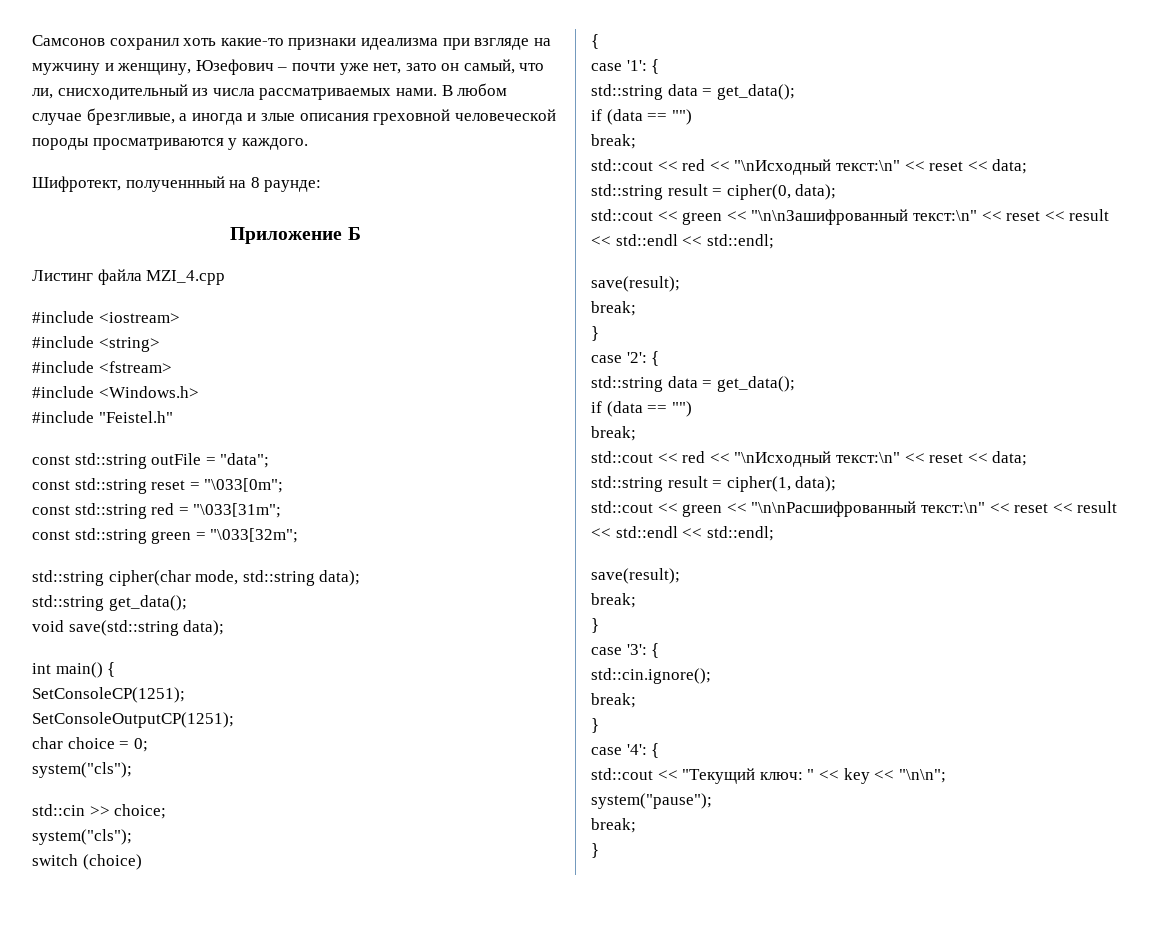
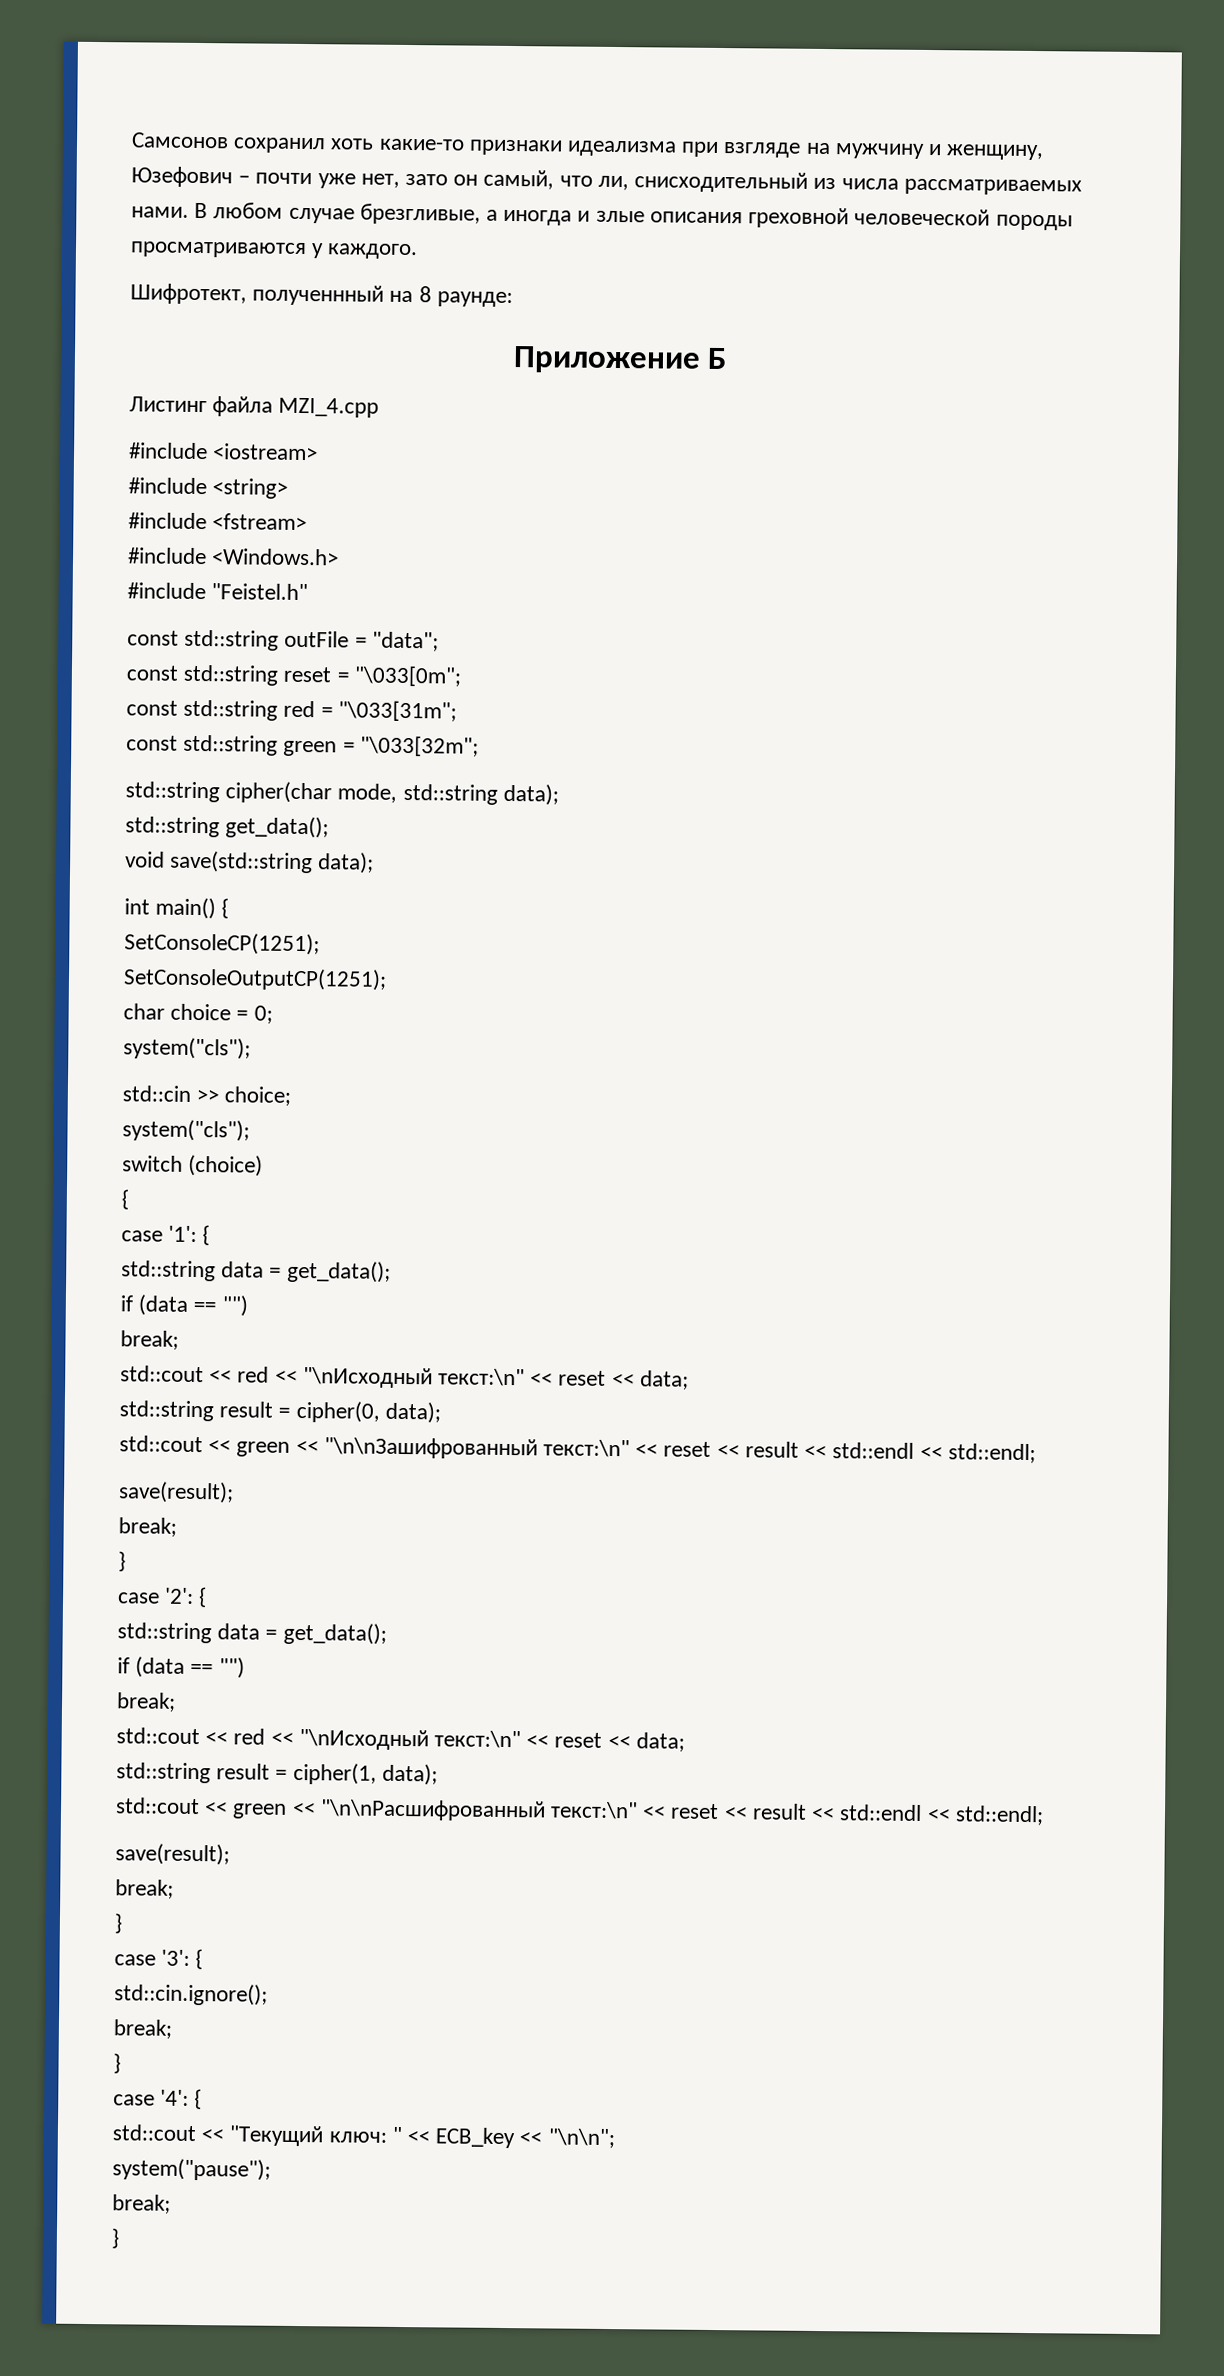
- std::cout << "Текущий ключ: " << key << "\n\n";
+ std::cout << "Текущий ключ: " << ECB_key << "\n\n";

